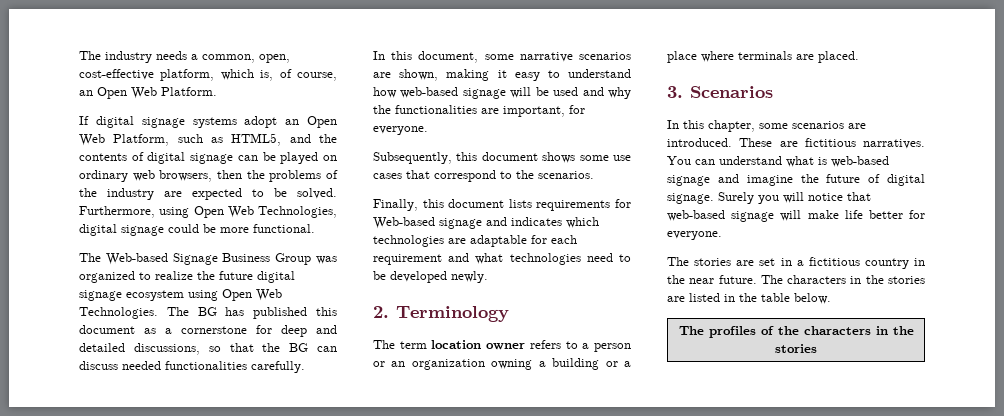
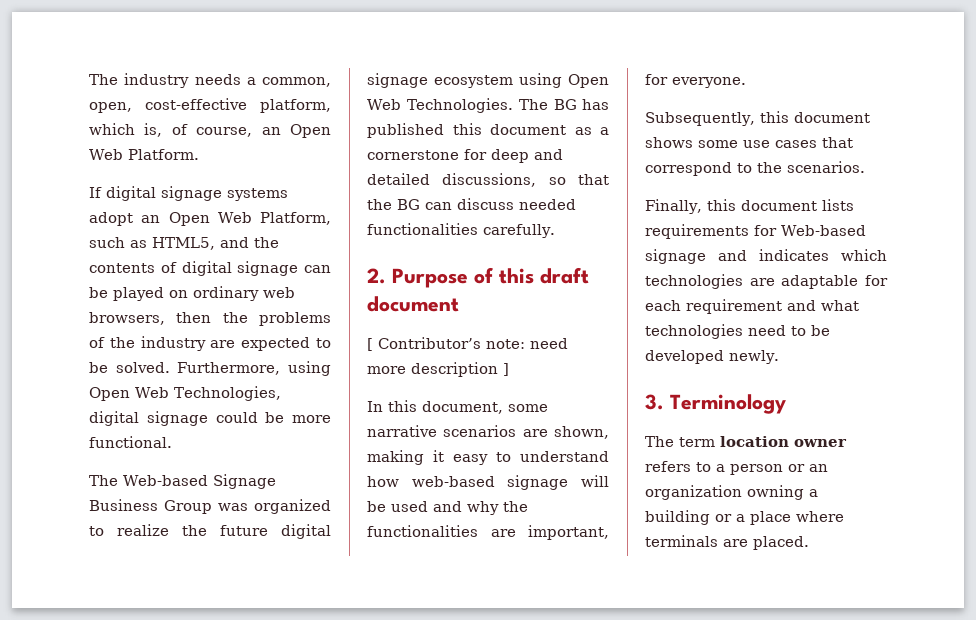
+ 2. Purpose of this draft document
+ [ Contributor’s note: need more description ]
- 2. Terminology
+ 3. Terminology
- 3. Scenarios
- In this chapter, some scenarios are introduced. These are fictitious narratives. You can understand what is web-based signage and imagine the future of digital signage. Surely you will notice that web-based signage will make life better for everyone.
- The stories are set in a fictitious country in the near future. The characters in the stories are listed in the table below.
- The profiles of the characters in the stories

